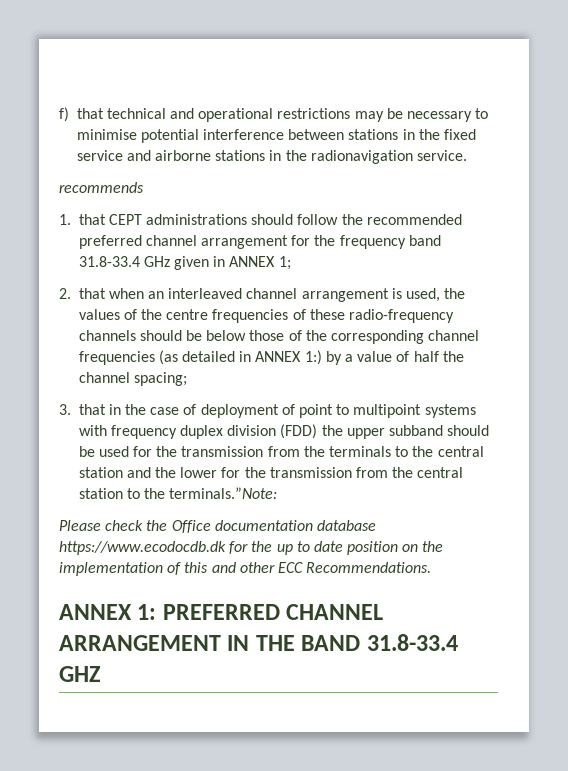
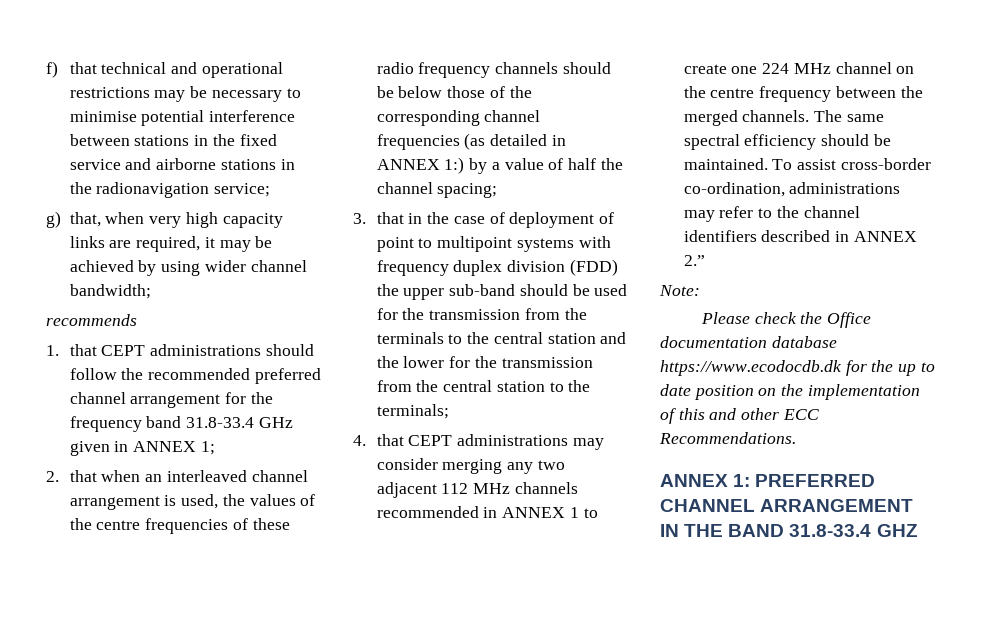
- f) that technical and operational restrictions may be necessary to minimise potential interference between stations in the fixed service and airborne stations in the radionavigation service.
+ f) that technical and operational restrictions may be necessary to minimise potential interference between stations in the fixed service and airborne stations in the radionavigation service;
+ g) that, when very high capacity links are required, it may be achieved by using wider channel bandwidth;
- 2. that when an interleaved channel arrangement is used, the values of the centre frequencies of these radio-frequency channels should be below those of the corresponding channel frequencies (as detailed in ANNEX 1:) by a value of half the channel spacing;
+ 2. that when an interleaved channel arrangement is used, the values of the centre frequencies of these radio frequency channels should be below those of the corresponding channel frequencies (as detailed in ANNEX 1:) by a value of half the channel spacing;
- 3. that in the case of deployment of point to multipoint systems with frequency duplex division (FDD) the upper subband should be used for the transmission from the terminals to the central station and the lower for the transmission from the central station to the terminals.”Note:
+ 3. that in the case of deployment of point to multipoint systems with frequency duplex division (FDD) the upper sub-band should be used for the transmission from the terminals to the central station and the lower for the transmission from the central station to the terminals;
+ 4. that CEPT administrations may consider merging any two adjacent 112 MHz channels recommended in ANNEX 1 to create one 224 MHz channel on the centre frequency between the merged channels. The same spectral efficiency should be maintained. To assist cross-border co-ordination, administrations may refer to the channel identifiers described in ANNEX 2.”
+ Note:

